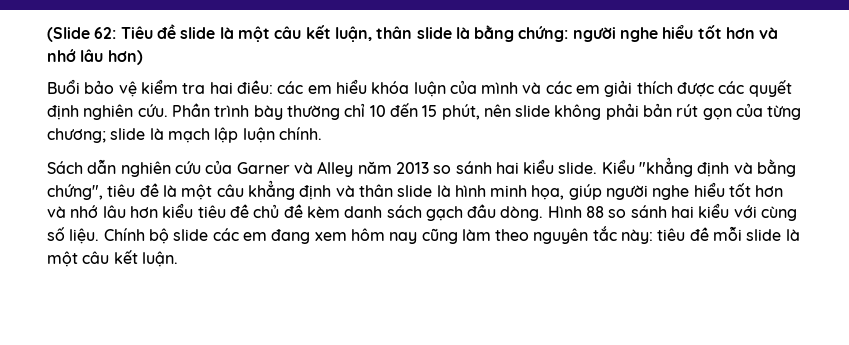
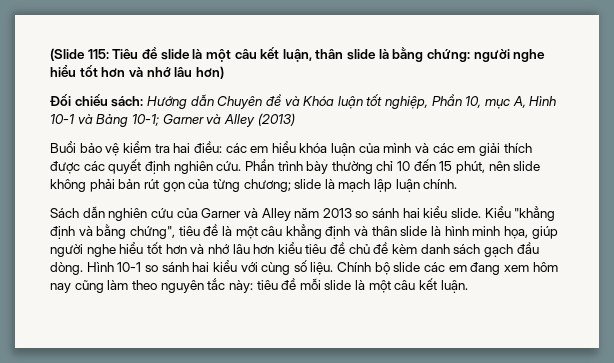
- (Slide 62: Tiêu đề slide là một câu kết luận, thân slide là bằng chứng: người nghe hiểu tốt hơn và nhớ lâu hơn)
+ (Slide 115: Tiêu đề slide là một câu kết luận, thân slide là bằng chứng: người nghe hiểu tốt hơn và nhớ lâu hơn)
+ Đối chiếu sách: Hướng dẫn Chuyên đề và Khóa luận tốt nghiệp, Phần 10, mục A, Hình 10-1 và Bảng 10-1; Garner và Alley (2013)
- Hình 88 so sánh hai kiểu với cùng số liệu.
+ Hình 10-1 so sánh hai kiểu với cùng số liệu.

